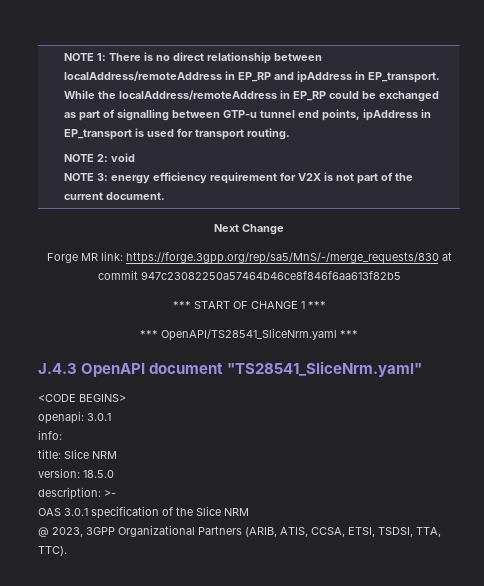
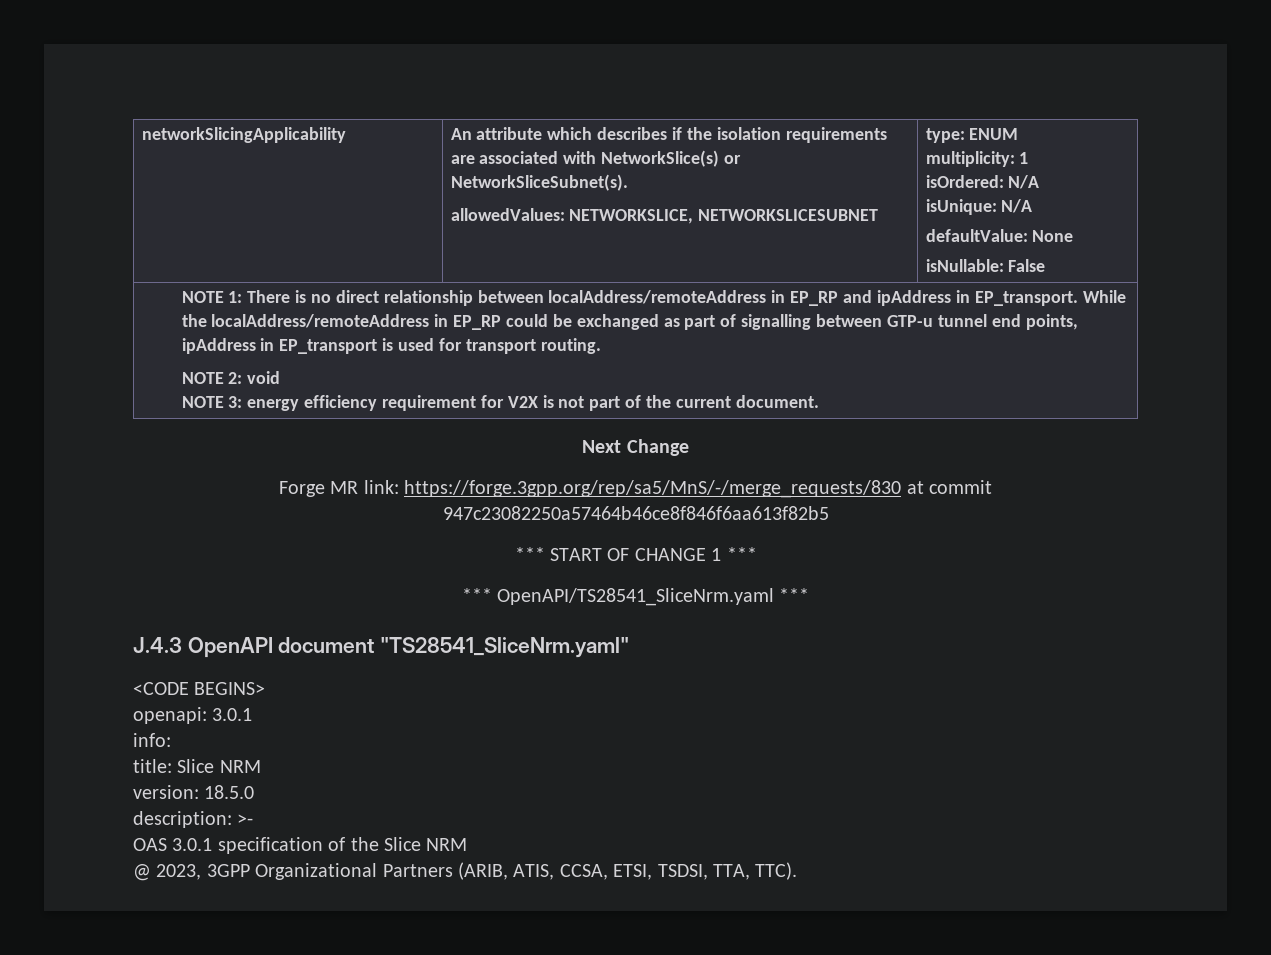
+ networkSlicingApplicability | An attribute which describes if the isolation requirements are associated with NetworkSlice(s) or NetworkSliceSubnet(s).
+ allowedValues: NETWORKSLICE, NETWORKSLICESUBNET | type: ENUM
+ multiplicity: 1
+ isOrdered: N/A
+ isUnique: N/A
+ defaultValue: None
+ isNullable: False

